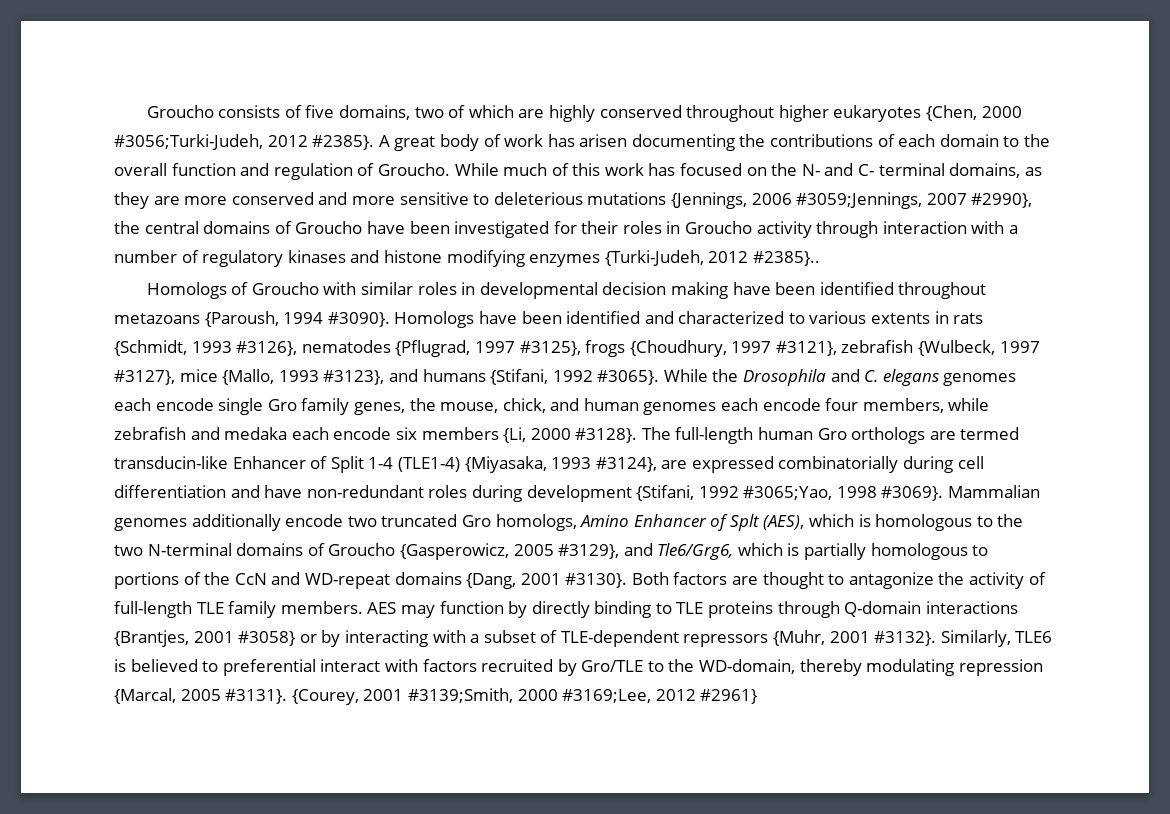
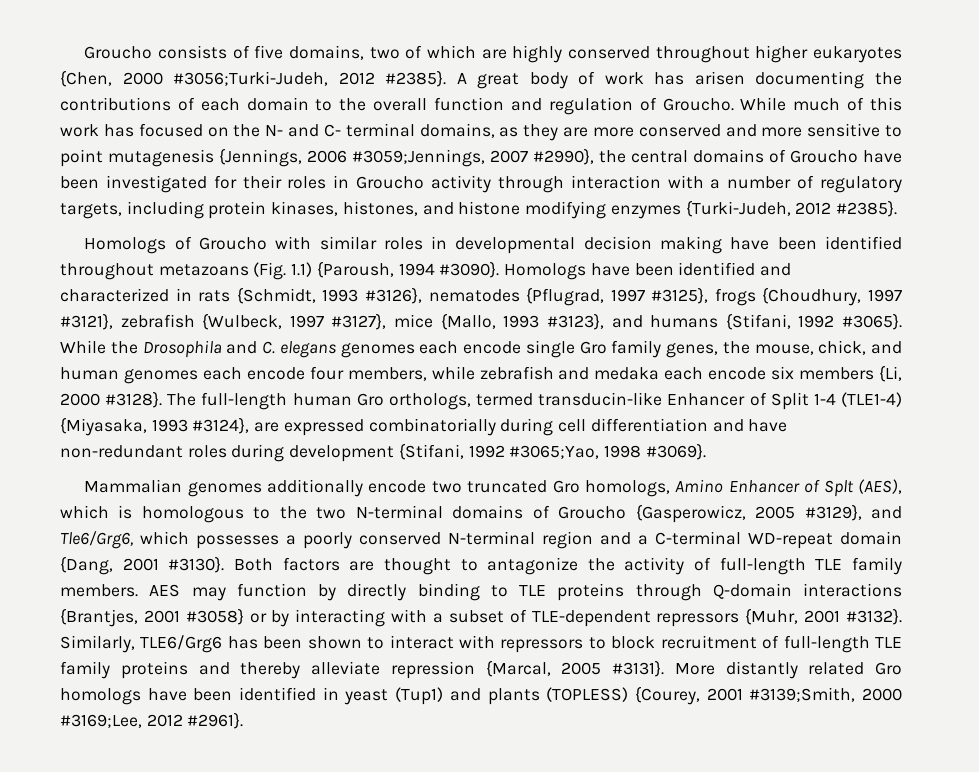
- While much of this work has focused on the N- and C- terminal domains, as they are more conserved and more sensitive to deleterious mutations {Jennings, 2006 #3059;Jennings, 2007 #2990}, the central domains of Groucho have been investigated for their roles in Groucho activity through interaction with a number of regulatory kinases and histone modifying enzymes {Turki-Judeh, 2012 #2385}..
+ While much of this work has focused on the N- and C- terminal domains, as they are more conserved and more sensitive to point mutagenesis {Jennings, 2006 #3059;Jennings, 2007 #2990}, the central domains of Groucho have been investigated for their roles in Groucho activity through interaction with a number of regulatory targets, including protein kinases, histones, and histone modifying enzymes {Turki-Judeh, 2012 #2385}.
- Homologs of Groucho with similar roles in developmental decision making have been identified throughout metazoans {Paroush, 1994 #3090}.
+ Homologs of Groucho with similar roles in developmental decision making have been identified throughout metazoans (Fig. 1.1) {Paroush, 1994 #3090}.
- Homologs have been identified and characterized to various extents in rats {Schmidt, 1993 #3126}, nematodes {Pflugrad, 1997 #3125}, frogs {Choudhury, 1997 #3121}, zebrafish {Wulbeck, 1997 #3127}, mice {Mallo, 1993 #3123}, and humans {Stifani, 1992 #3065}.
+ Homologs have been identified and characterized in rats {Schmidt, 1993 #3126}, nematodes {Pflugrad, 1997 #3125}, frogs {Choudhury, 1997 #3121}, zebrafish {Wulbeck, 1997 #3127}, mice {Mallo, 1993 #3123}, and humans {Stifani, 1992 #3065}.
- The full-length human Gro orthologs are termed transducin-like Enhancer of Split 1-4 (TLE1-4) {Miyasaka, 1993 #3124}, are expressed combinatorially during cell differentiation and have non-redundant roles during development {Stifani, 1992 #3065;Yao, 1998 #3069}. Mammalian genomes additionally encode two truncated Gro homologs, Amino Enhancer of Splt (AES), which is homologous to the two N-terminal domains of Groucho {Gasperowicz, 2005 #3129}, and Tle6/Grg6, which is partially homologous to portions of the CcN and WD-repeat domains {Dang, 2001 #3130}.
+ The full-length human Gro orthologs, termed transducin-like Enhancer of Split 1-4 (TLE1-4) {Miyasaka, 1993 #3124}, are expressed combinatorially during cell differentiation and have non-redundant roles during development {Stifani, 1992 #3065;Yao, 1998 #3069}.
+ Mammalian genomes additionally encode two truncated Gro homologs, Amino Enhancer of Splt (AES), which is homologous to the two N-terminal domains of Groucho {Gasperowicz, 2005 #3129}, and Tle6/Grg6, which possesses a poorly conserved N-terminal region and a C-terminal WD-repeat domain {Dang, 2001 #3130}.
- Similarly, TLE6 is believed to preferential interact with factors recruited by Gro/TLE to the WD-domain, thereby modulating repression {Marcal, 2005 #3131}. {Courey, 2001 #3139;Smith, 2000 #3169;Lee, 2012 #2961}
+ Similarly, TLE6/Grg6 has been shown to interact with repressors to block recruitment of full-length TLE family proteins and thereby alleviate repression {Marcal, 2005 #3131}. More distantly related Gro homologs have been identified in yeast (Tup1) and plants (TOPLESS) {Courey, 2001 #3139;Smith, 2000 #3169;Lee, 2012 #2961}.

